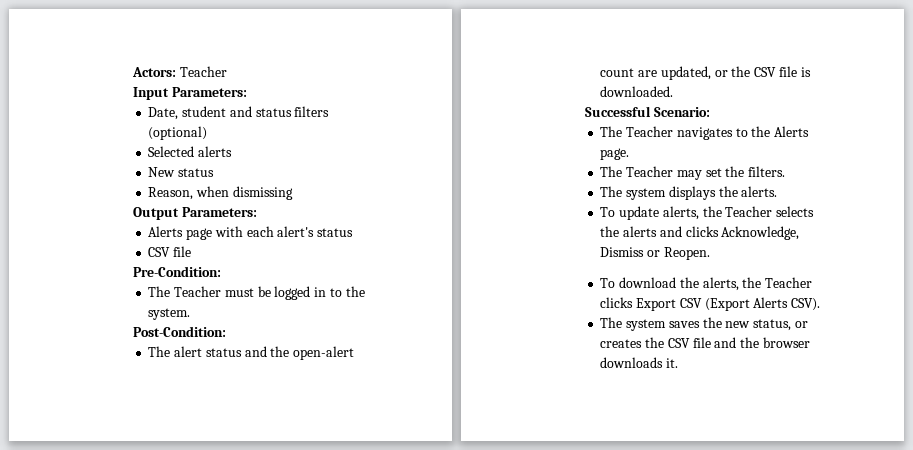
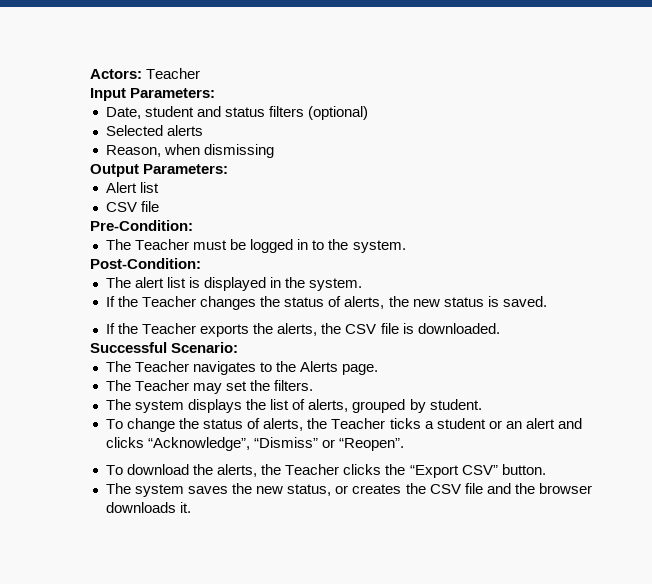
- New status
- Alerts page with each alert's status
+ Alert list
- The alert status and the open-alert count are updated, or the CSV file is downloaded.
+ The alert list is displayed in the system.
+ If the Teacher changes the status of alerts, the new status is saved.
+ If the Teacher exports the alerts, the CSV file is downloaded.
- The system displays the alerts.
- To update alerts, the Teacher selects the alerts and clicks Acknowledge, Dismiss or Reopen.
+ The system displays the list of alerts, grouped by student.
+ To change the status of alerts, the Teacher ticks a student or an alert and clicks “Acknowledge”, “Dismiss” or “Reopen”.
- To download the alerts, the Teacher clicks Export CSV (Export Alerts CSV).
+ To download the alerts, the Teacher clicks the “Export CSV” button.

